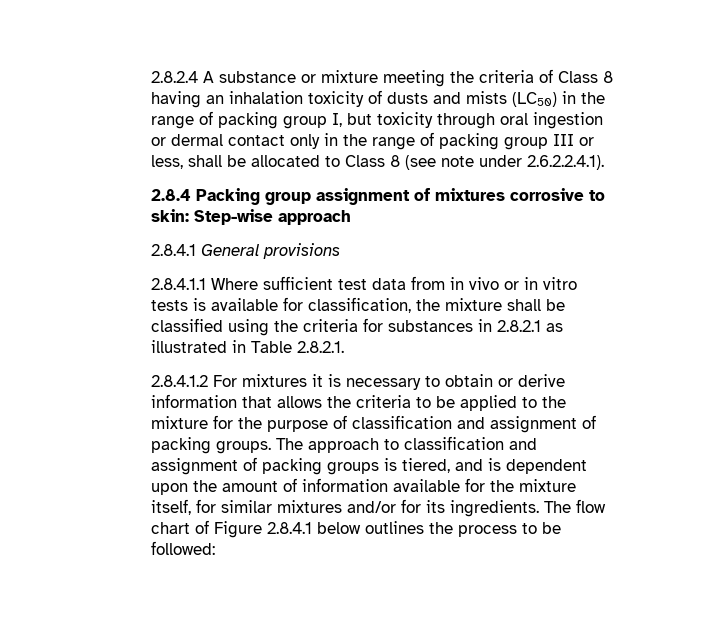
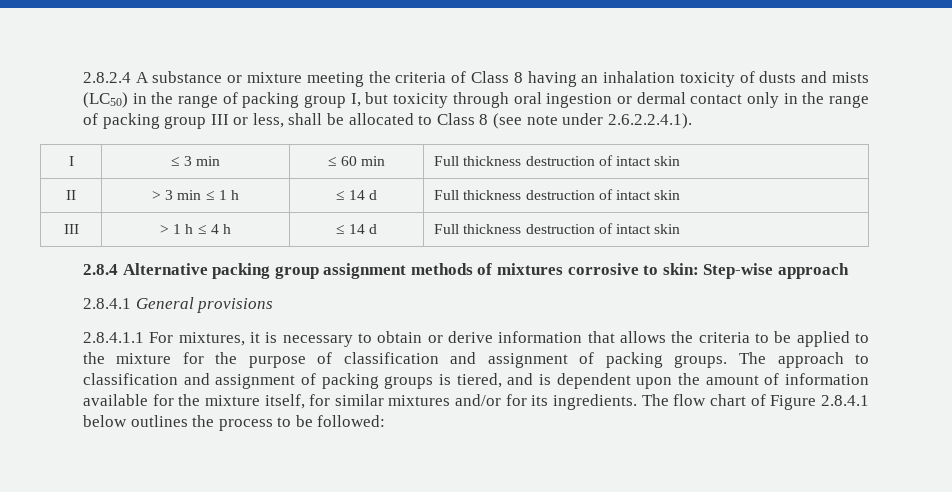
+ I | ≤ 3 min | ≤ 60 min | Full thickness destruction of intact skin
+ II | > 3 min ≤ 1 h | ≤ 14 d | Full thickness destruction of intact skin
+ III | > 1 h ≤ 4 h | ≤ 14 d | Full thickness destruction of intact skin
- 2.8.4 Packing group assignment of mixtures corrosive to skin: Step-wise approach
+ 2.8.4 Alternative packing group assignment methods of mixtures corrosive to skin: Step-wise approach
- 2.8.4.1.1 Where sufficient test data from in vivo or in vitro tests is available for classification, the mixture shall be classified using the criteria for substances in 2.8.2.1 as illustrated in Table 2.8.2.1.
- 2.8.4.1.2 For mixtures it is necessary to obtain or derive information that allows the criteria to be applied to the mixture for the purpose of classification and assignment of packing groups.
+ 2.8.4.1.1 For mixtures, it is necessary to obtain or derive information that allows the criteria to be applied to the mixture for the purpose of classification and assignment of packing groups.

